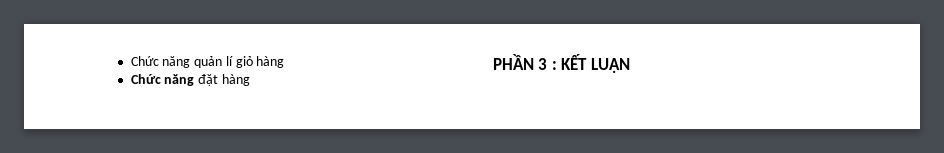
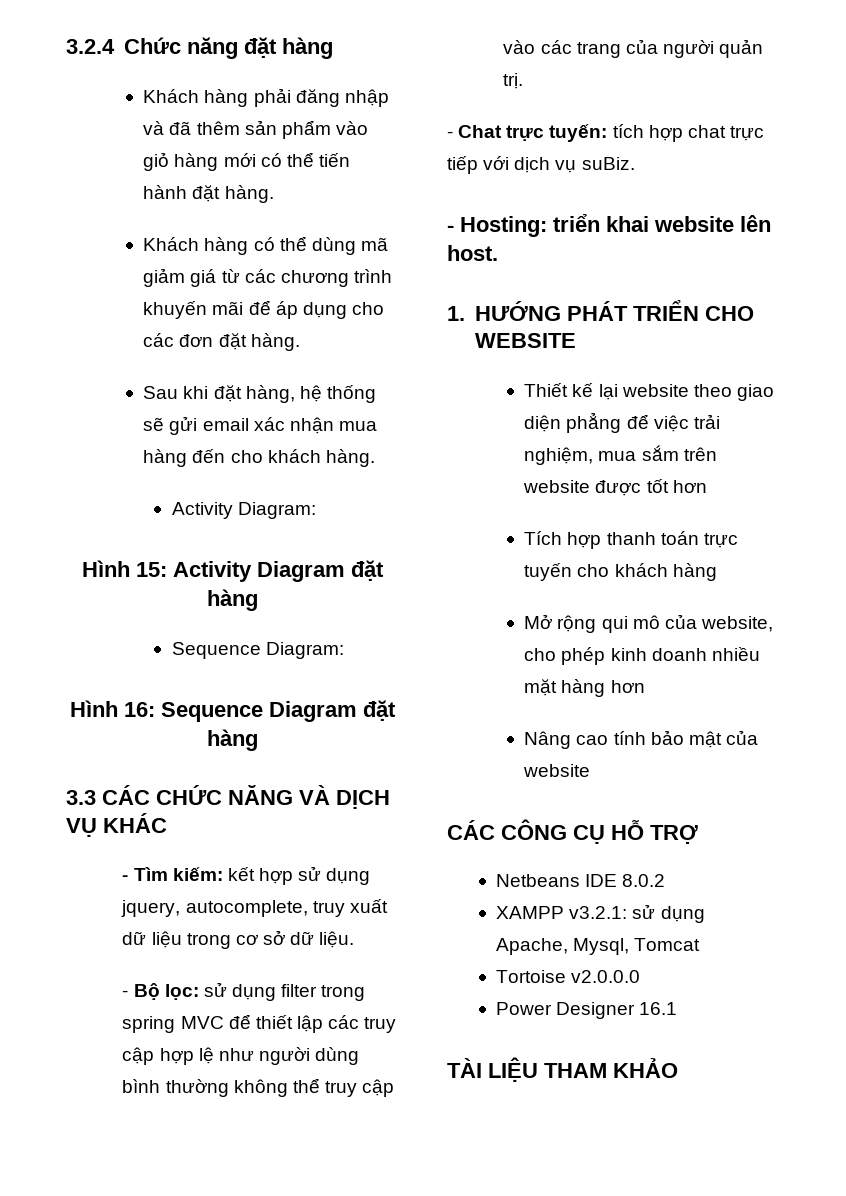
- Chức năng quản lí giỏ hàng
- Chức năng đặt hàng
- PHẦN 3 : KẾT LUẬN
+ 3.2.4 Chức năng đặt hàng
+ Khách hàng phải đăng nhập và đã thêm sản phẩm vào giỏ hàng mới có thể tiến hành đặt hàng.
+ Khách hàng có thể dùng mã giảm giá từ các chương trình khuyến mãi để áp dụng cho các đơn đặt hàng.
+ Sau khi đặt hàng, hệ thống sẽ gửi email xác nhận mua hàng đến cho khách hàng.
+ Activity Diagram:
+ Hình 15: Activity Diagram đặt hàng
+ Sequence Diagram:
+ Hình 16: Sequence Diagram đặt hàng
+ 3.3 CÁC CHỨC NĂNG VÀ DỊCH VỤ KHÁC
+ - Tìm kiếm: kết hợp sử dụng jquery, autocomplete, truy xuất dữ liệu trong cơ sở dữ liệu.
+ - Bộ lọc: sử dụng filter trong spring MVC để thiết lập các truy cập hợp lệ như người dùng bình thường không thể truy cập vào các trang của người quản trị.
+ - Chat trực tuyến: tích hợp chat trực tiếp với dịch vụ suBiz.
+ - Hosting: triển khai website lên host.
+ 1. HƯỚNG PHÁT TRIỂN CHO WEBSITE
+ Thiết kế lại website theo giao diện phẳng để việc trải nghiệm, mua sắm trên website được tốt hơn
+ Tích hợp thanh toán trực tuyến cho khách hàng
+ Mở rộng qui mô của website, cho phép kinh doanh nhiều mặt hàng hơn
+ Nâng cao tính bảo mật của website
+ CÁC CÔNG CỤ HỖ TRỢ
+ Netbeans IDE 8.0.2
+ XAMPP v3.2.1: sử dụng Apache, Mysql, Tomcat
+ Tortoise v2.0.0.0
+ Power Designer 16.1
+ TÀI LIỆU THAM KHẢO

